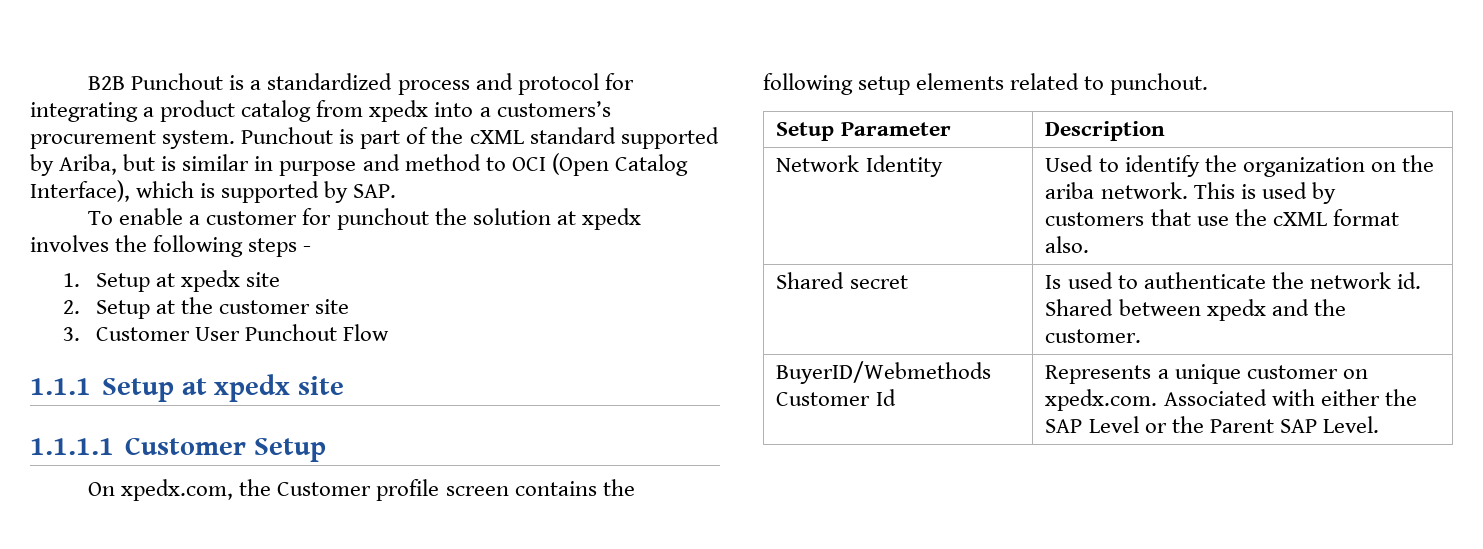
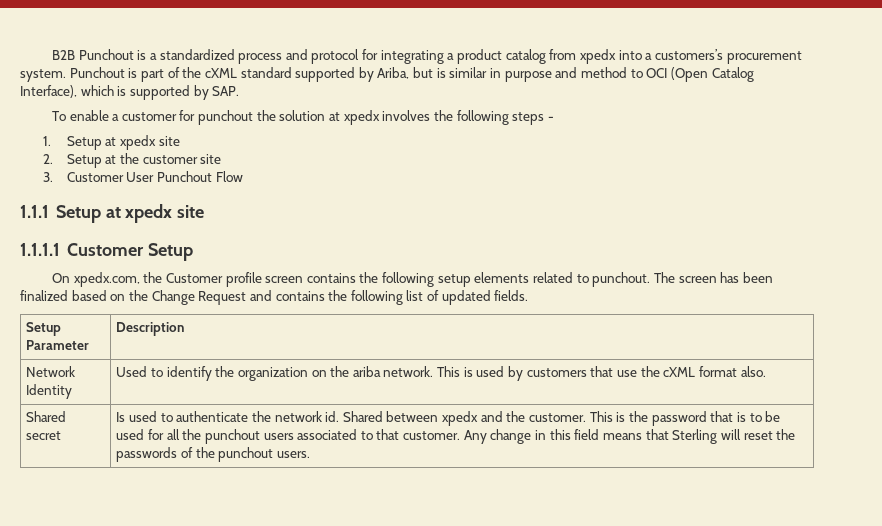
+ The screen has been finalized based on the Change Request and contains the following list of updated fields.
- Shared between xpedx and the customer.
- BuyerID/Webmethods Customer Id | Represents a unique customer on xpedx.com. Associated with either the SAP Level or the Parent SAP Level.
+ Shared between xpedx and the customer. This is the password that is to be used for all the punchout users associated to that customer. Any change in this field means that Sterling will reset the passwords of the punchout users.

